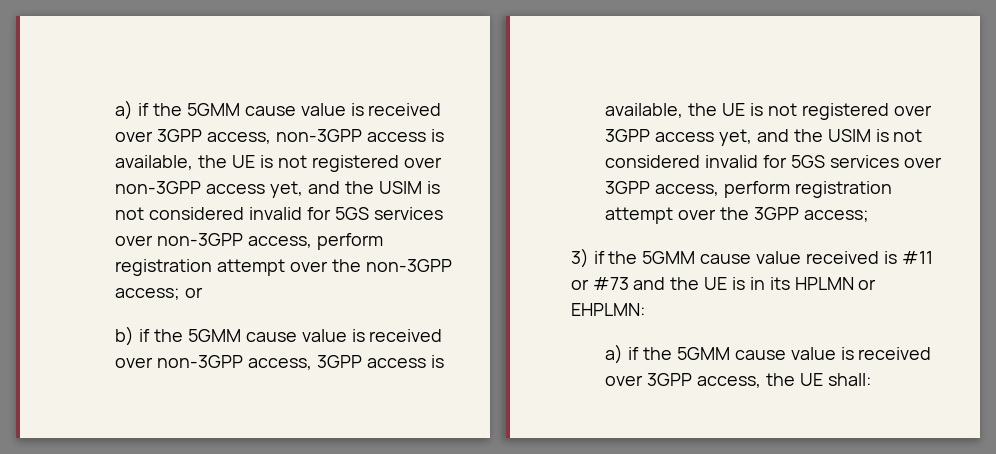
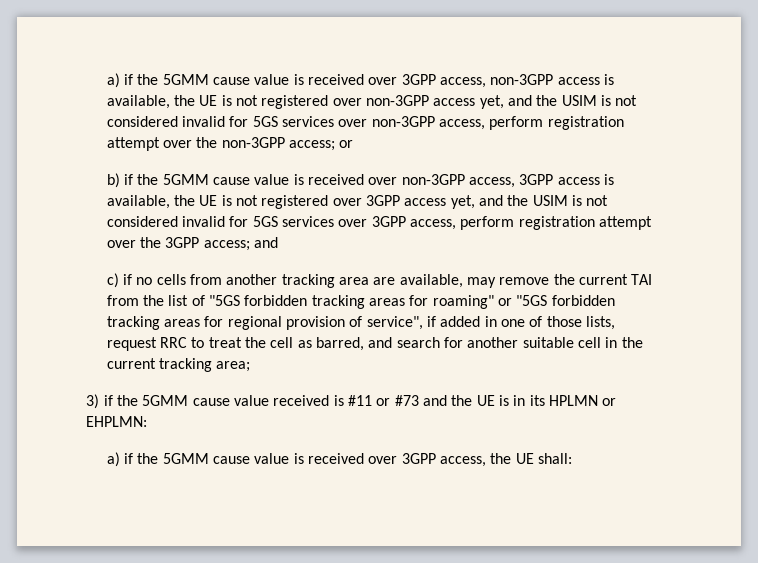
- b) if the 5GMM cause value is received over non-3GPP access, 3GPP access is available, the UE is not registered over 3GPP access yet, and the USIM is not considered invalid for 5GS services over 3GPP access, perform registration attempt over the 3GPP access;
+ b) if the 5GMM cause value is received over non-3GPP access, 3GPP access is available, the UE is not registered over 3GPP access yet, and the USIM is not considered invalid for 5GS services over 3GPP access, perform registration attempt over the 3GPP access; and
+ c) if no cells from another tracking area are available, may remove the current TAI from the list of "5GS forbidden tracking areas for roaming" or "5GS forbidden tracking areas for regional provision of service", if added in one of those lists, request RRC to treat the cell as barred, and search for another suitable cell in the current tracking area;

